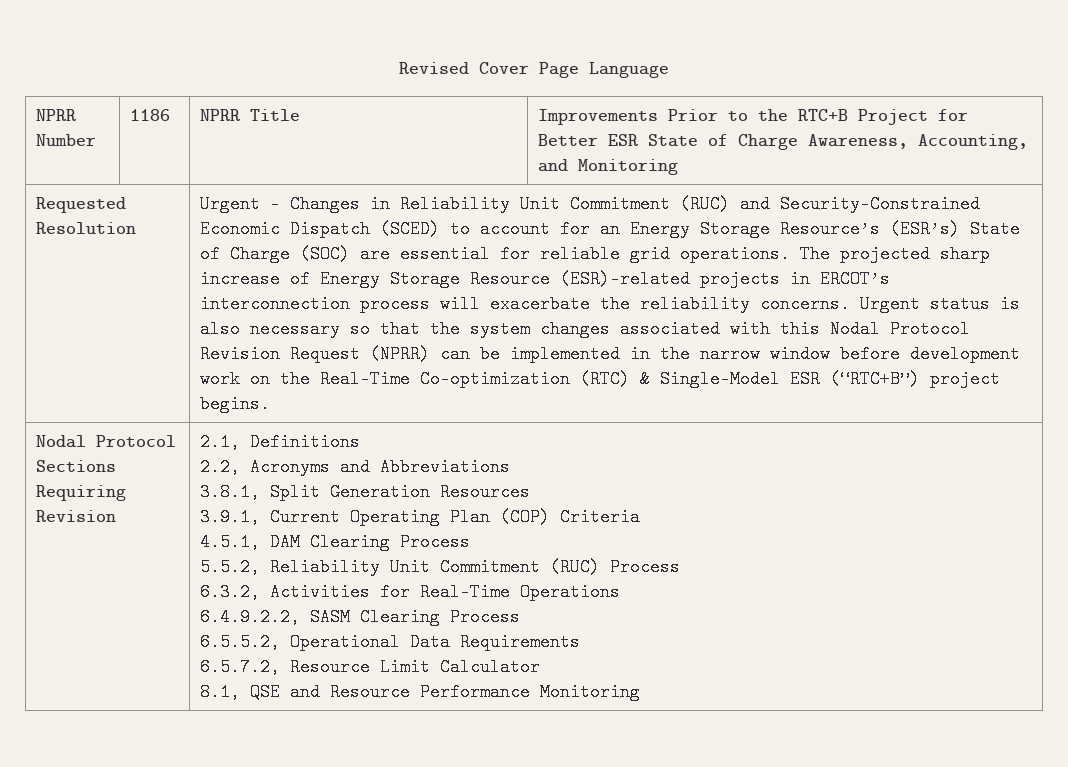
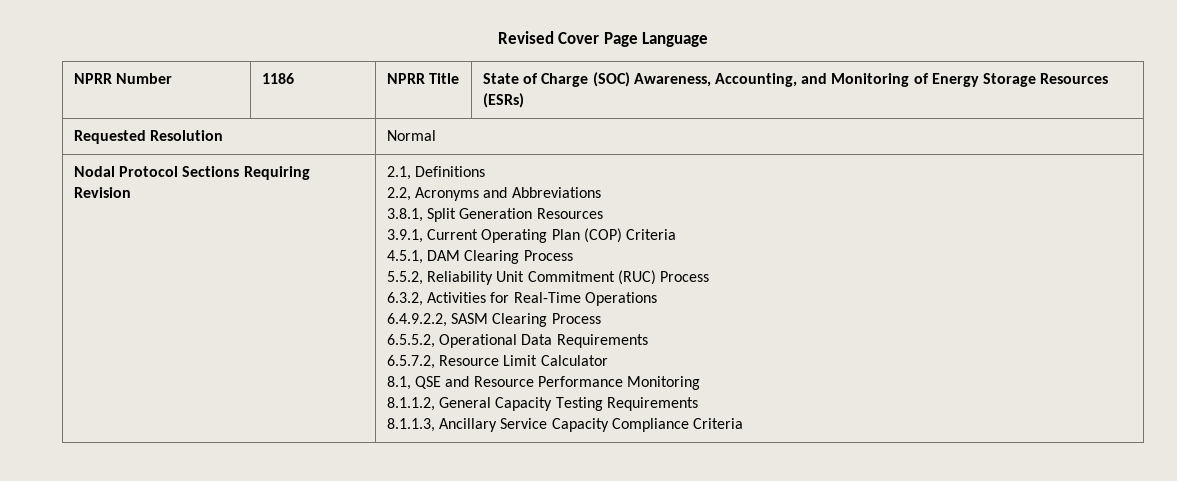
- NPRR Number | 1186 | NPRR Title | Improvements Prior to the RTC+B Project for Better ESR State of Charge Awareness, Accounting, and Monitoring
- Requested Resolution | Urgent – Changes in Reliability Unit Commitment (RUC) and Security-Constrained Economic Dispatch (SCED) to account for an Energy Storage Resource’s (ESR’s) State of Charge (SOC) are essential for reliable grid operations. The projected sharp increase of Energy Storage Resource (ESR)-related projects in ERCOT’s interconnection process will exacerbate the reliability concerns. Urgent status is also necessary so that the system changes associated with this Nodal Protocol Revision Request (NPRR) can be implemented in the narrow window before development work on the Real-Time Co-optimization (RTC) & Single-Model ESR (“RTC+B”) project begins.
+ NPRR Number | 1186 | NPRR Title | State of Charge (SOC) Awareness, Accounting, and Monitoring of Energy Storage Resources (ESRs)
+ Requested Resolution | Normal
+ 8.1.1.2, General Capacity Testing Requirements
+ 8.1.1.3, Ancillary Service Capacity Compliance Criteria

